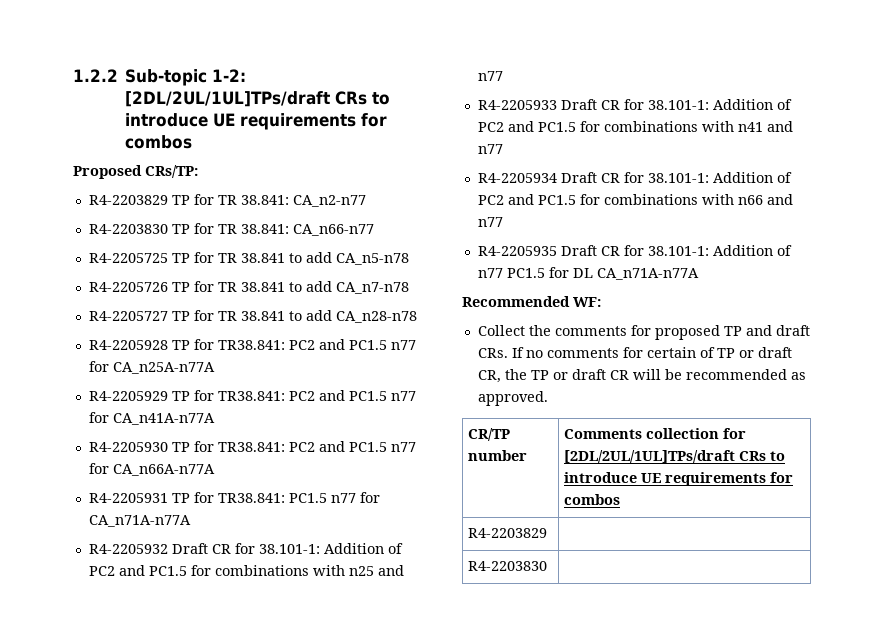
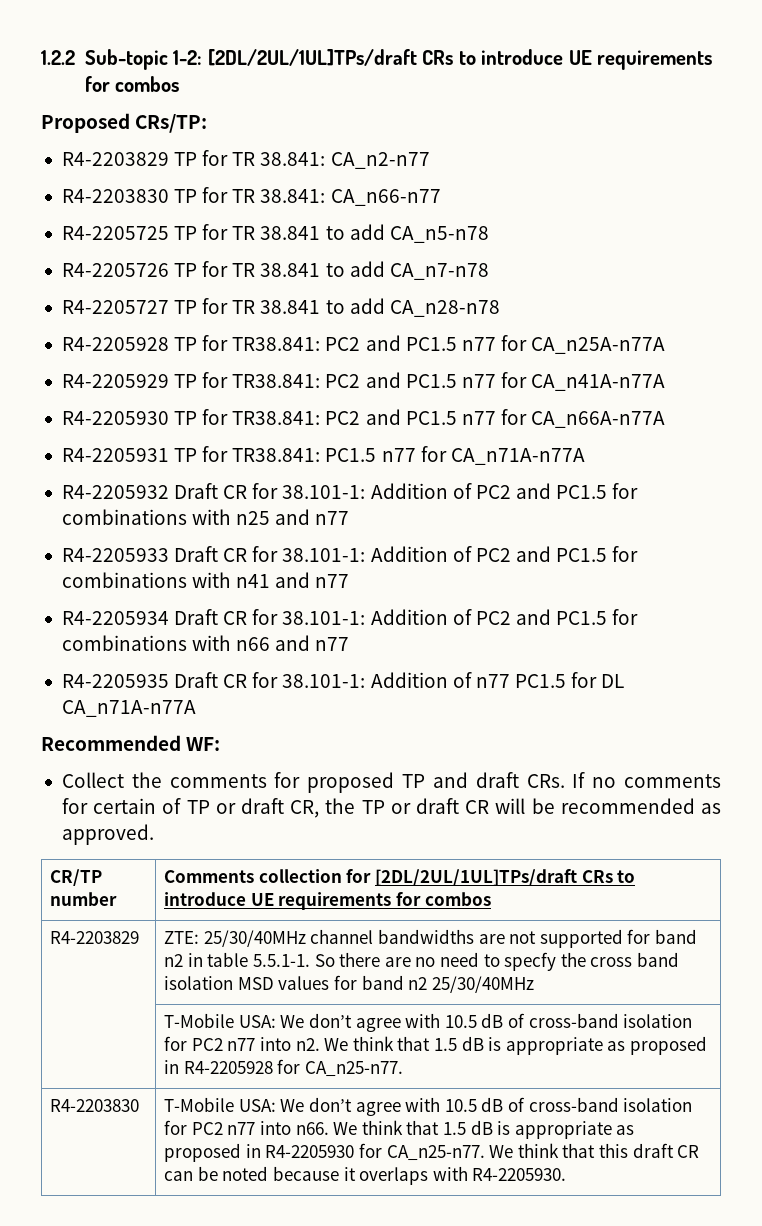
- R4-2203829 |
- R4-2203830 |
+ R4-2203829 | ZTE: 25/30/40MHz channel bandwidths are not supported for band n2 in table 5.5.1-1. So there are no need to specfy the cross band isolation MSD values for band n2 25/30/40MHz
+ | T-Mobile USA: We don’t agree with 10.5 dB of cross-band isolation for PC2 n77 into n2. We think that 1.5 dB is appropriate as proposed in R4-2205928 for CA_n25-n77.
+ R4-2203830 | T-Mobile USA: We don’t agree with 10.5 dB of cross-band isolation for PC2 n77 into n66. We think that 1.5 dB is appropriate as proposed in R4-2205930 for CA_n25-n77. We think that this draft CR can be noted because it overlaps with R4-2205930.

